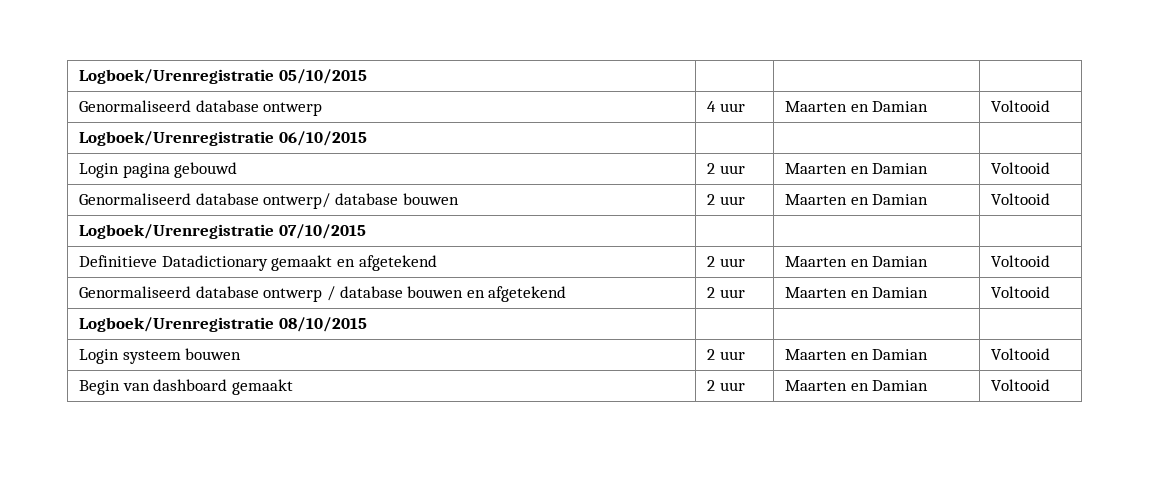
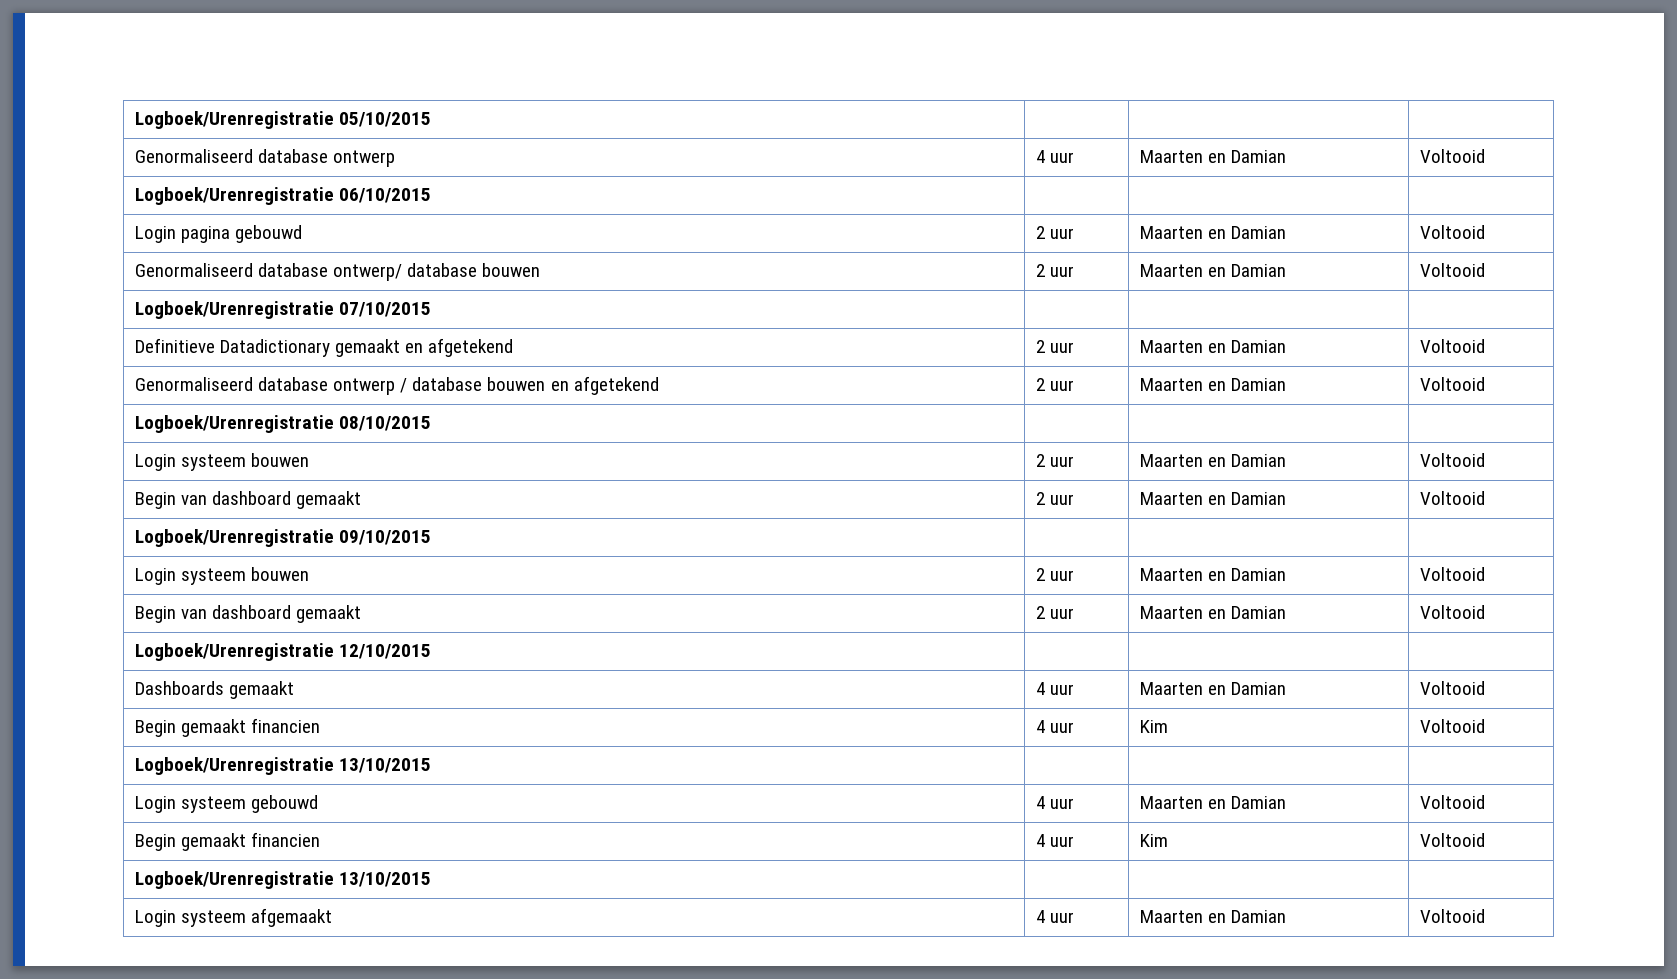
+ Logboek/Urenregistratie 09/10/2015 | | |
+ Login systeem bouwen | 2 uur | Maarten en Damian | Voltooid
+ Begin van dashboard gemaakt | 2 uur | Maarten en Damian | Voltooid
+ Logboek/Urenregistratie 12/10/2015 | | |
+ Dashboards gemaakt | 4 uur | Maarten en Damian | Voltooid
+ Begin gemaakt financien | 4 uur | Kim | Voltooid
+ Logboek/Urenregistratie 13/10/2015 | | |
+ Login systeem gebouwd | 4 uur | Maarten en Damian | Voltooid
+ Begin gemaakt financien | 4 uur | Kim | Voltooid
+ Logboek/Urenregistratie 13/10/2015 | | |
+ Login systeem afgemaakt | 4 uur | Maarten en Damian | Voltooid

